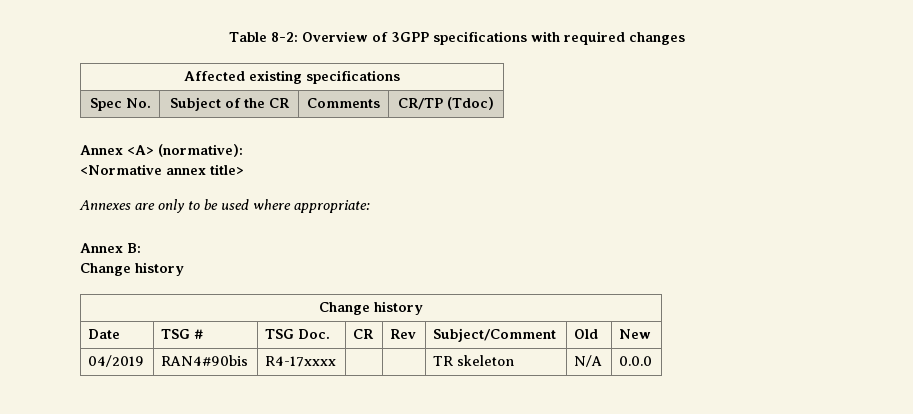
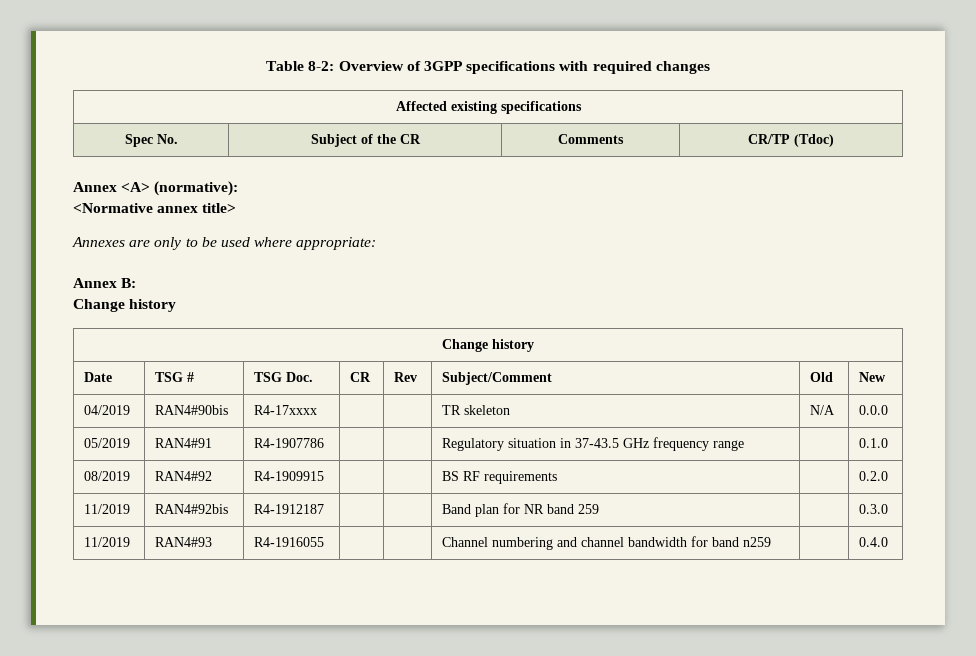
+ 05/2019 | RAN4#91 | R4-1907786 | | | Regulatory situation in 37-43.5 GHz frequency range | | 0.1.0
+ 08/2019 | RAN4#92 | R4-1909915 | | | BS RF requirements | | 0.2.0
+ 11/2019 | RAN4#92bis | R4-1912187 | | | Band plan for NR band 259 | | 0.3.0
+ 11/2019 | RAN4#93 | R4-1916055 | | | Channel numbering and channel bandwidth for band n259 | | 0.4.0

